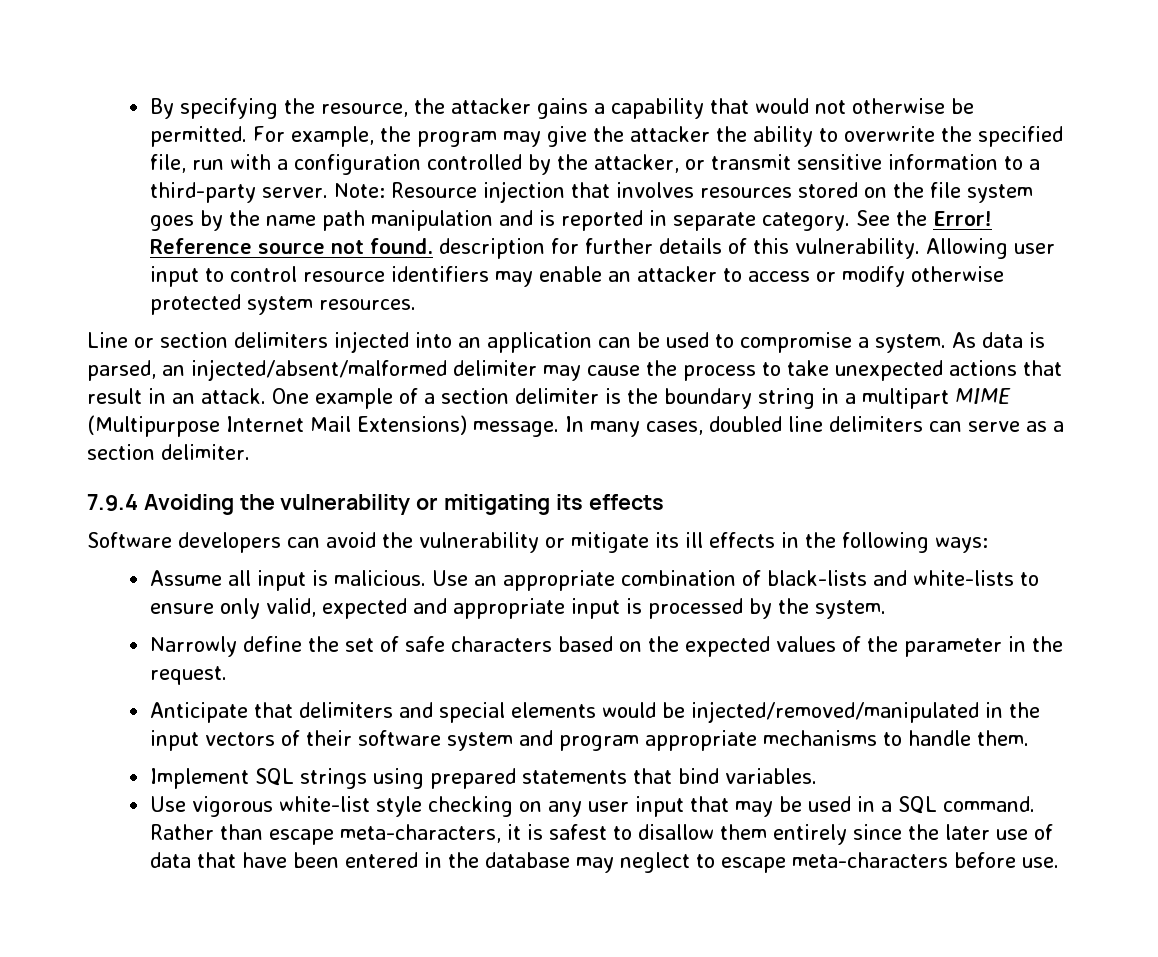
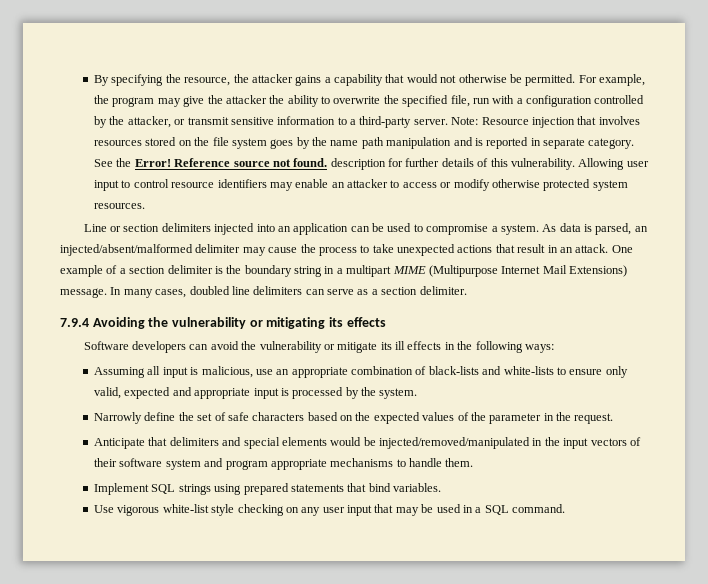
- Assume all input is malicious. Use an appropriate combination of black-lists and white-lists to ensure only valid, expected and appropriate input is processed by the system.
+ Assuming all input is malicious, use an appropriate combination of black-lists and white-lists to ensure only valid, expected and appropriate input is processed by the system.
- Rather than escape meta-characters, it is safest to disallow them entirely since the later use of data that have been entered in the database may neglect to escape meta-characters before use.

